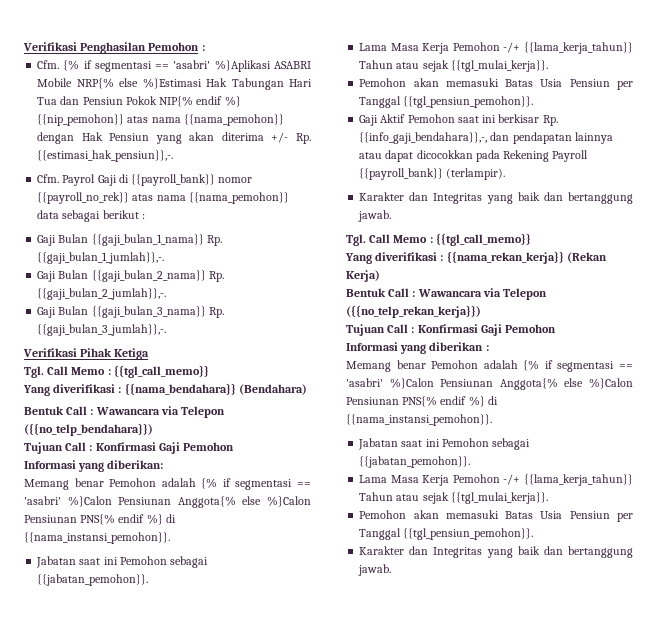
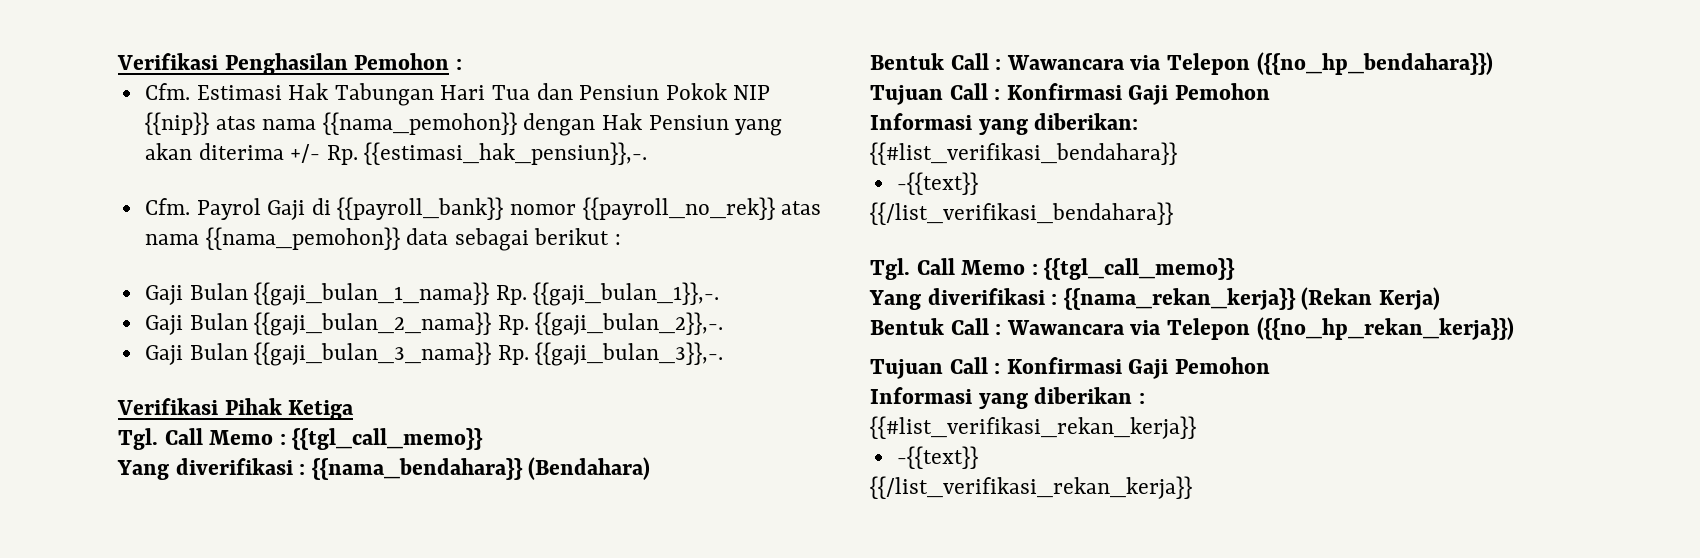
- Cfm. {% if segmentasi == 'asabri' %}Aplikasi ASABRI Mobile NRP{% else %}Estimasi Hak Tabungan Hari Tua dan Pensiun Pokok NIP{% endif %} {{nip_pemohon}} atas nama {{nama_pemohon}} dengan Hak Pensiun yang akan diterima +/- Rp. {{estimasi_hak_pensiun}},-.
+ Cfm. Estimasi Hak Tabungan Hari Tua dan Pensiun Pokok NIP {{nip}} atas nama {{nama_pemohon}} dengan Hak Pensiun yang akan diterima +/- Rp. {{estimasi_hak_pensiun}},-.
- Gaji Bulan {{gaji_bulan_1_nama}} Rp. {{gaji_bulan_1_jumlah}},-.
+ Gaji Bulan {{gaji_bulan_1_nama}} Rp. {{gaji_bulan_1}},-.
- Gaji Bulan {{gaji_bulan_2_nama}} Rp. {{gaji_bulan_2_jumlah}},-.
+ Gaji Bulan {{gaji_bulan_2_nama}} Rp. {{gaji_bulan_2}},-.
- Gaji Bulan {{gaji_bulan_3_nama}} Rp. {{gaji_bulan_3_jumlah}},-.
+ Gaji Bulan {{gaji_bulan_3_nama}} Rp. {{gaji_bulan_3}},-.
- Bentuk Call : Wawancara via Telepon ({{no_telp_bendahara}})
+ Bentuk Call : Wawancara via Telepon ({{no_hp_bendahara}})
  Informasi yang diberikan:
- Memang benar Pemohon adalah {% if segmentasi == 'asabri' %}Calon Pensiunan Anggota{% else %}Calon Pensiunan PNS{% endif %} di {{nama_instansi_pemohon}}.
- Jabatan saat ini Pemohon sebagai {{jabatan_pemohon}}.
- Lama Masa Kerja Pemohon -/+ {{lama_kerja_tahun}} Tahun atau sejak {{tgl_mulai_kerja}}.
- Pemohon akan memasuki Batas Usia Pensiun per Tanggal {{tgl_pensiun_pemohon}}.
- Gaji Aktif Pemohon saat ini berkisar Rp. {{info_gaji_bendahara}},-, dan pendapatan lainnya atau dapat dicocokkan pada Rekening Payroll {{payroll_bank}} (terlampir).
- Karakter dan Integritas yang baik dan bertanggung jawab.
+ {{#list_verifikasi_bendahara}}
+ -{{text}}
+ {{/list_verifikasi_bendahara}}
- Bentuk Call : Wawancara via Telepon ({{no_telp_rekan_kerja}})
+ Bentuk Call : Wawancara via Telepon ({{no_hp_rekan_kerja}})
  Informasi yang diberikan :
- Memang benar Pemohon adalah {% if segmentasi == 'asabri' %}Calon Pensiunan Anggota{% else %}Calon Pensiunan PNS{% endif %} di {{nama_instansi_pemohon}}.
- Jabatan saat ini Pemohon sebagai {{jabatan_pemohon}}.
- Lama Masa Kerja Pemohon -/+ {{lama_kerja_tahun}} Tahun atau sejak {{tgl_mulai_kerja}}.
- Pemohon akan memasuki Batas Usia Pensiun per Tanggal {{tgl_pensiun_pemohon}}.
- Karakter dan Integritas yang baik dan bertanggung jawab.
+ {{#list_verifikasi_rekan_kerja}}
+ -{{text}}
+ {{/list_verifikasi_rekan_kerja}}

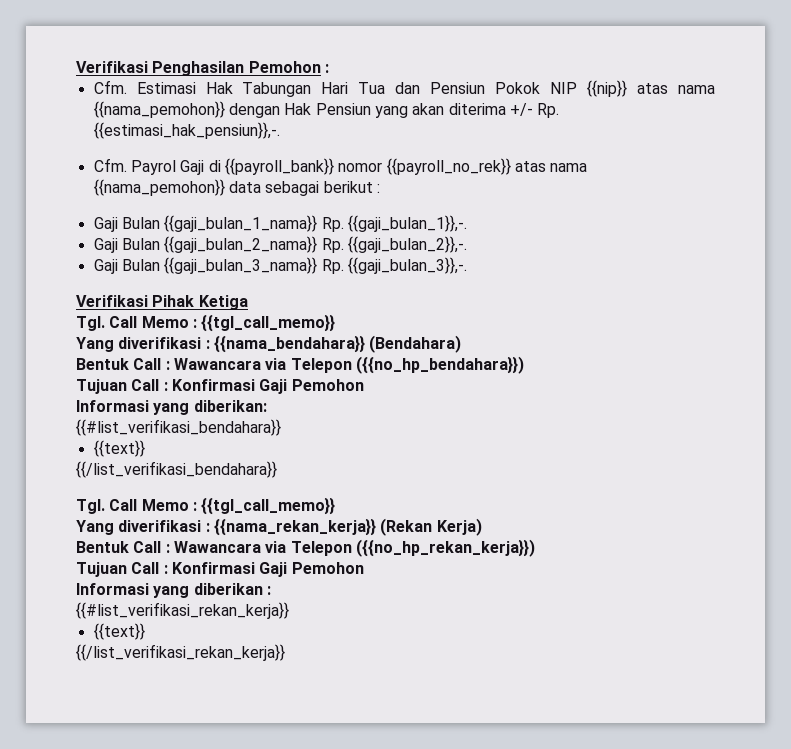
  {{#list_verifikasi_bendahara}}
- -{{text}}
+ {{text}}
  {{#list_verifikasi_rekan_kerja}}
- -{{text}}
+ {{text}}

